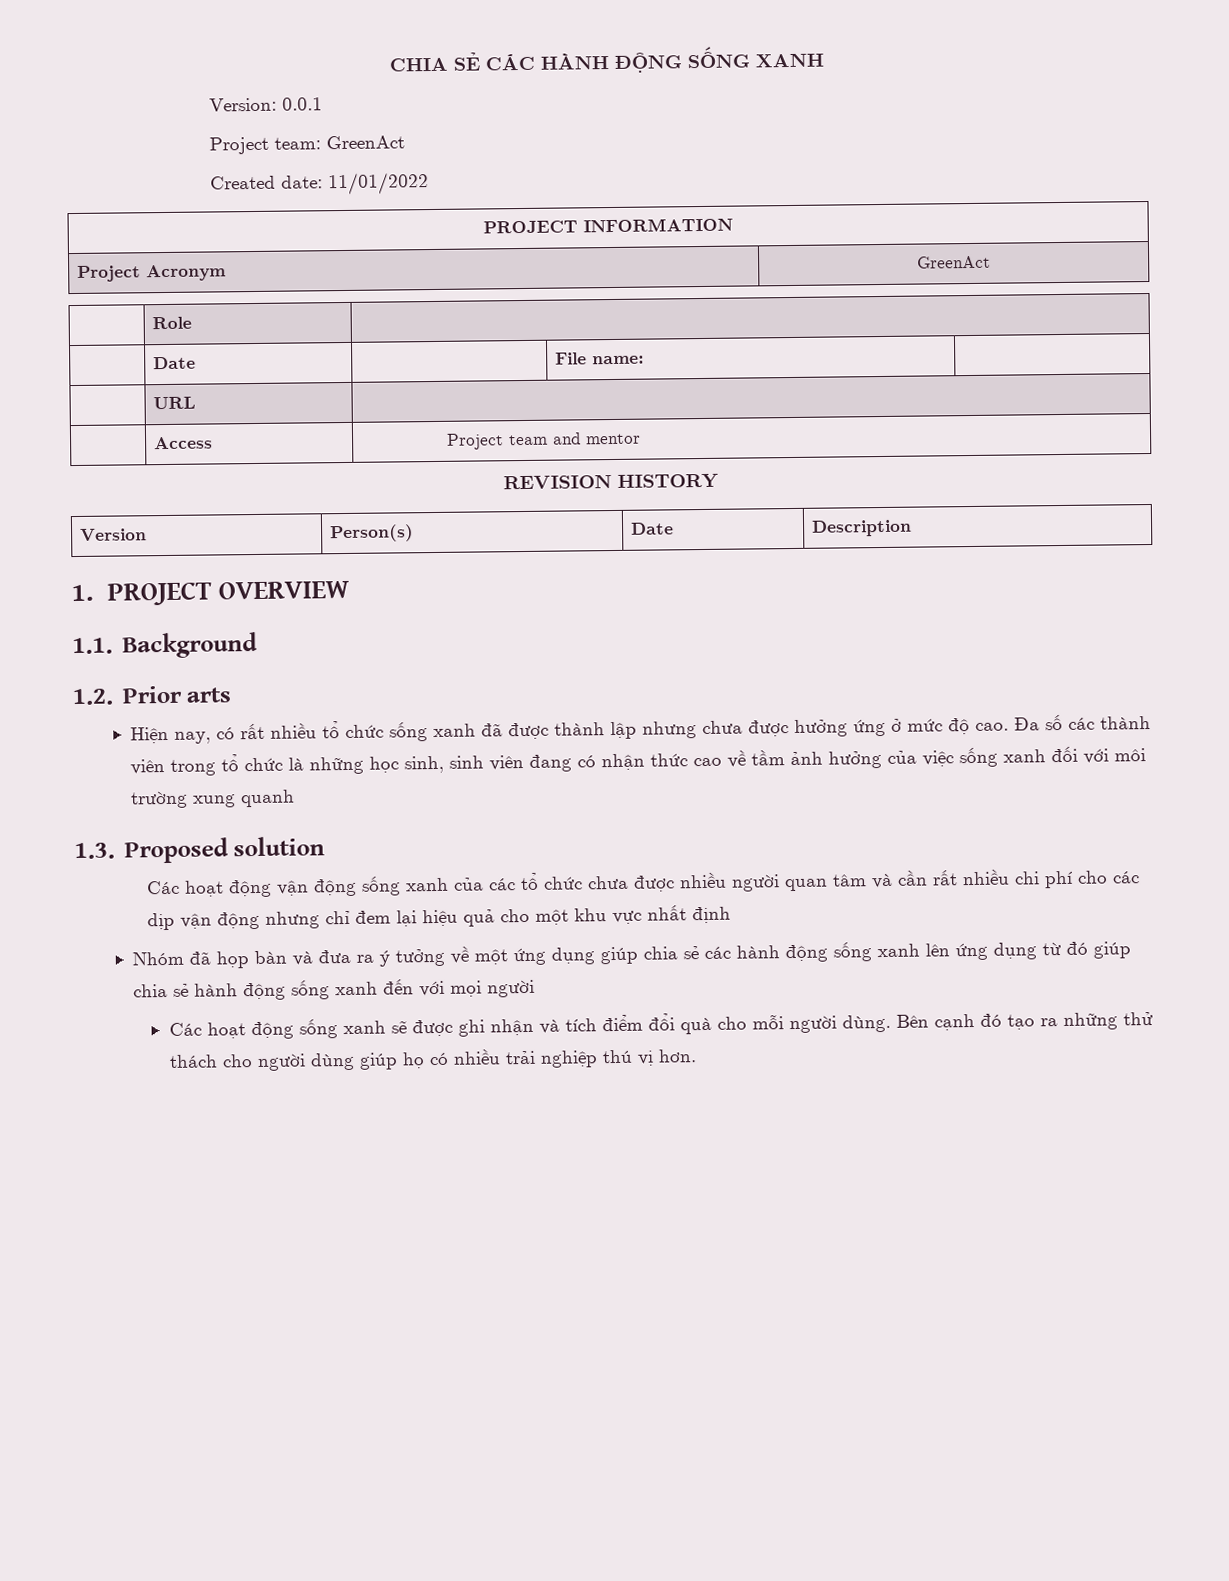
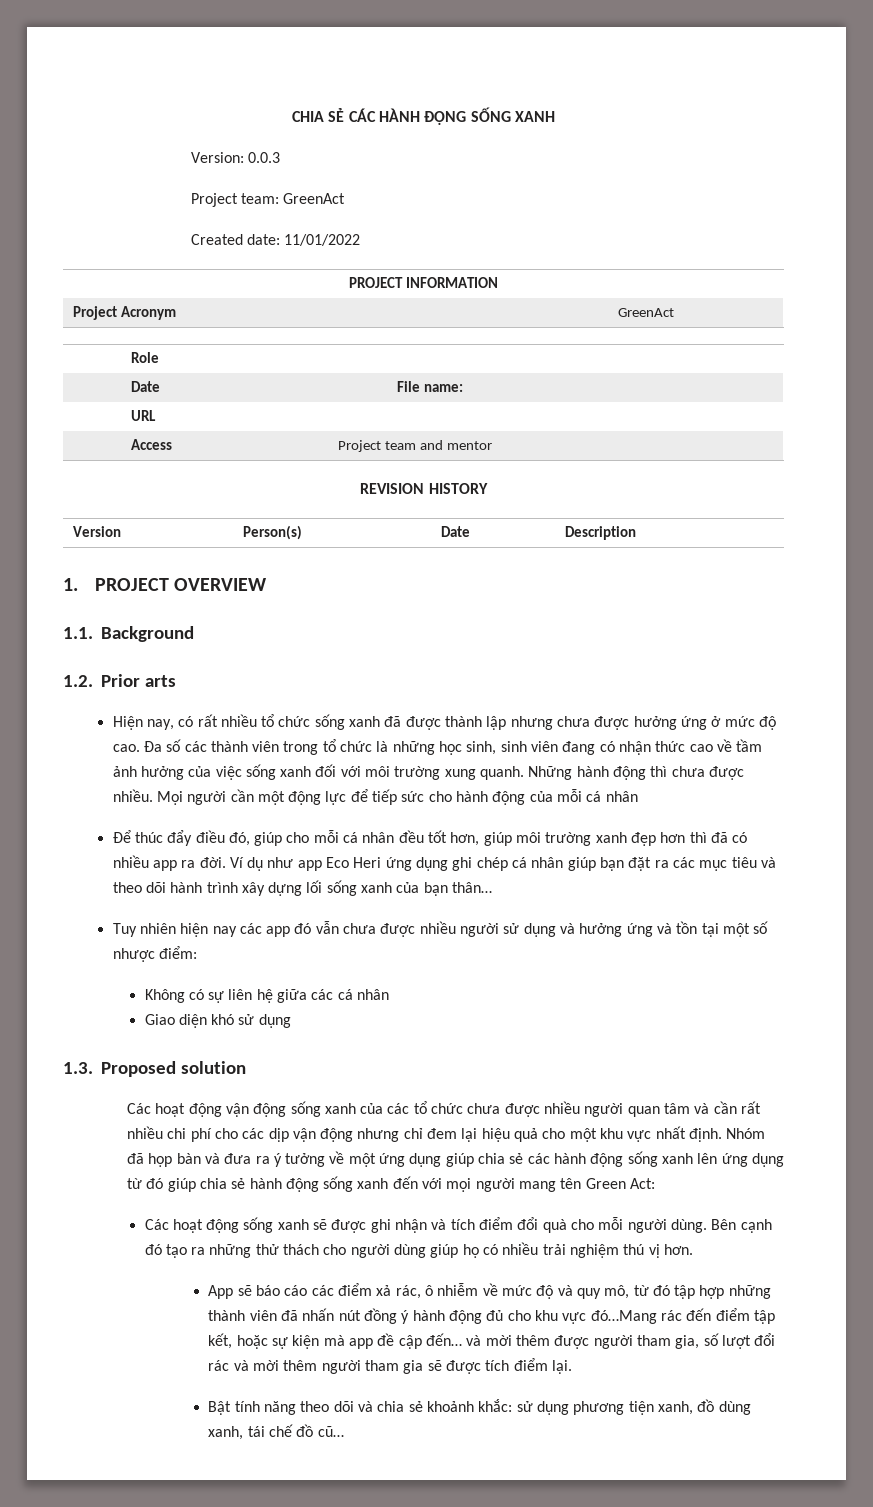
- Version: 0.0.1
+ Version: 0.0.3
- Đa số các thành viên trong tổ chức là những học sinh, sinh viên đang có nhận thức cao về tầm ảnh hưởng của việc sống xanh đối với môi trường xung quanh
+ Đa số các thành viên trong tổ chức là những học sinh, sinh viên đang có nhận thức cao về tầm ảnh hưởng của việc sống xanh đối với môi trường xung quanh. Những hành động thì chưa được nhiều. Mọi người cần một động lực để tiếp sức cho hành động của mỗi cá nhân
+ Để thúc đẩy điều đó, giúp cho mỗi cá nhân đều tốt hơn, giúp môi trường xanh đẹp hơn thì đã có nhiều app ra đời. Ví dụ như app Eco Heri ứng dụng ghi chép cá nhân giúp bạn đặt ra các mục tiêu và theo dõi hành trình xây dựng lối sống xanh của bạn thân…
+ Tuy nhiên hiện nay các app đó vẫn chưa được nhiều người sử dụng và hưởng ứng và tồn tại một số nhược điểm:
+ Không có sự liên hệ giữa các cá nhân
+ Giao diện khó sử dụng
- Các hoạt động vận động sống xanh của các tổ chức chưa được nhiều người quan tâm và cần rất nhiều chi phí cho các dịp vận động nhưng chỉ đem lại hiệu quả cho một khu vực nhất định
- Nhóm đã họp bàn và đưa ra ý tưởng về một ứng dụng giúp chia sẻ các hành động sống xanh lên ứng dụng từ đó giúp chia sẻ hành động sống xanh đến với mọi người
+ Các hoạt động vận động sống xanh của các tổ chức chưa được nhiều người quan tâm và cần rất nhiều chi phí cho các dịp vận động nhưng chỉ đem lại hiệu quả cho một khu vực nhất định. Nhóm đã họp bàn và đưa ra ý tưởng về một ứng dụng giúp chia sẻ các hành động sống xanh lên ứng dụng từ đó giúp chia sẻ hành động sống xanh đến với mọi người mang tên Green Act:
- Bên cạnh đó tạo ra những thử thách cho người dùng giúp họ có nhiều trải nghiệp thú vị hơn.
+ Bên cạnh đó tạo ra những thử thách cho người dùng giúp họ có nhiều trải nghiệm thú vị hơn.
+ App sẽ báo cáo các điểm xả rác, ô nhiễm về mức độ và quy mô, từ đó tập hợp những thành viên đã nhấn nút đồng ý hành động đủ cho khu vực đó…Mang rác đến điểm tập kết, hoặc sự kiện mà app đề cập đến… và mời thêm được người tham gia, số lượt đổi rác và mời thêm người tham gia sẽ được tích điểm lại.
+ Bật tính năng theo dõi và chia sẻ khoảnh khắc: sử dụng phương tiện xanh, đồ dùng xanh, tái chế đồ cũ…

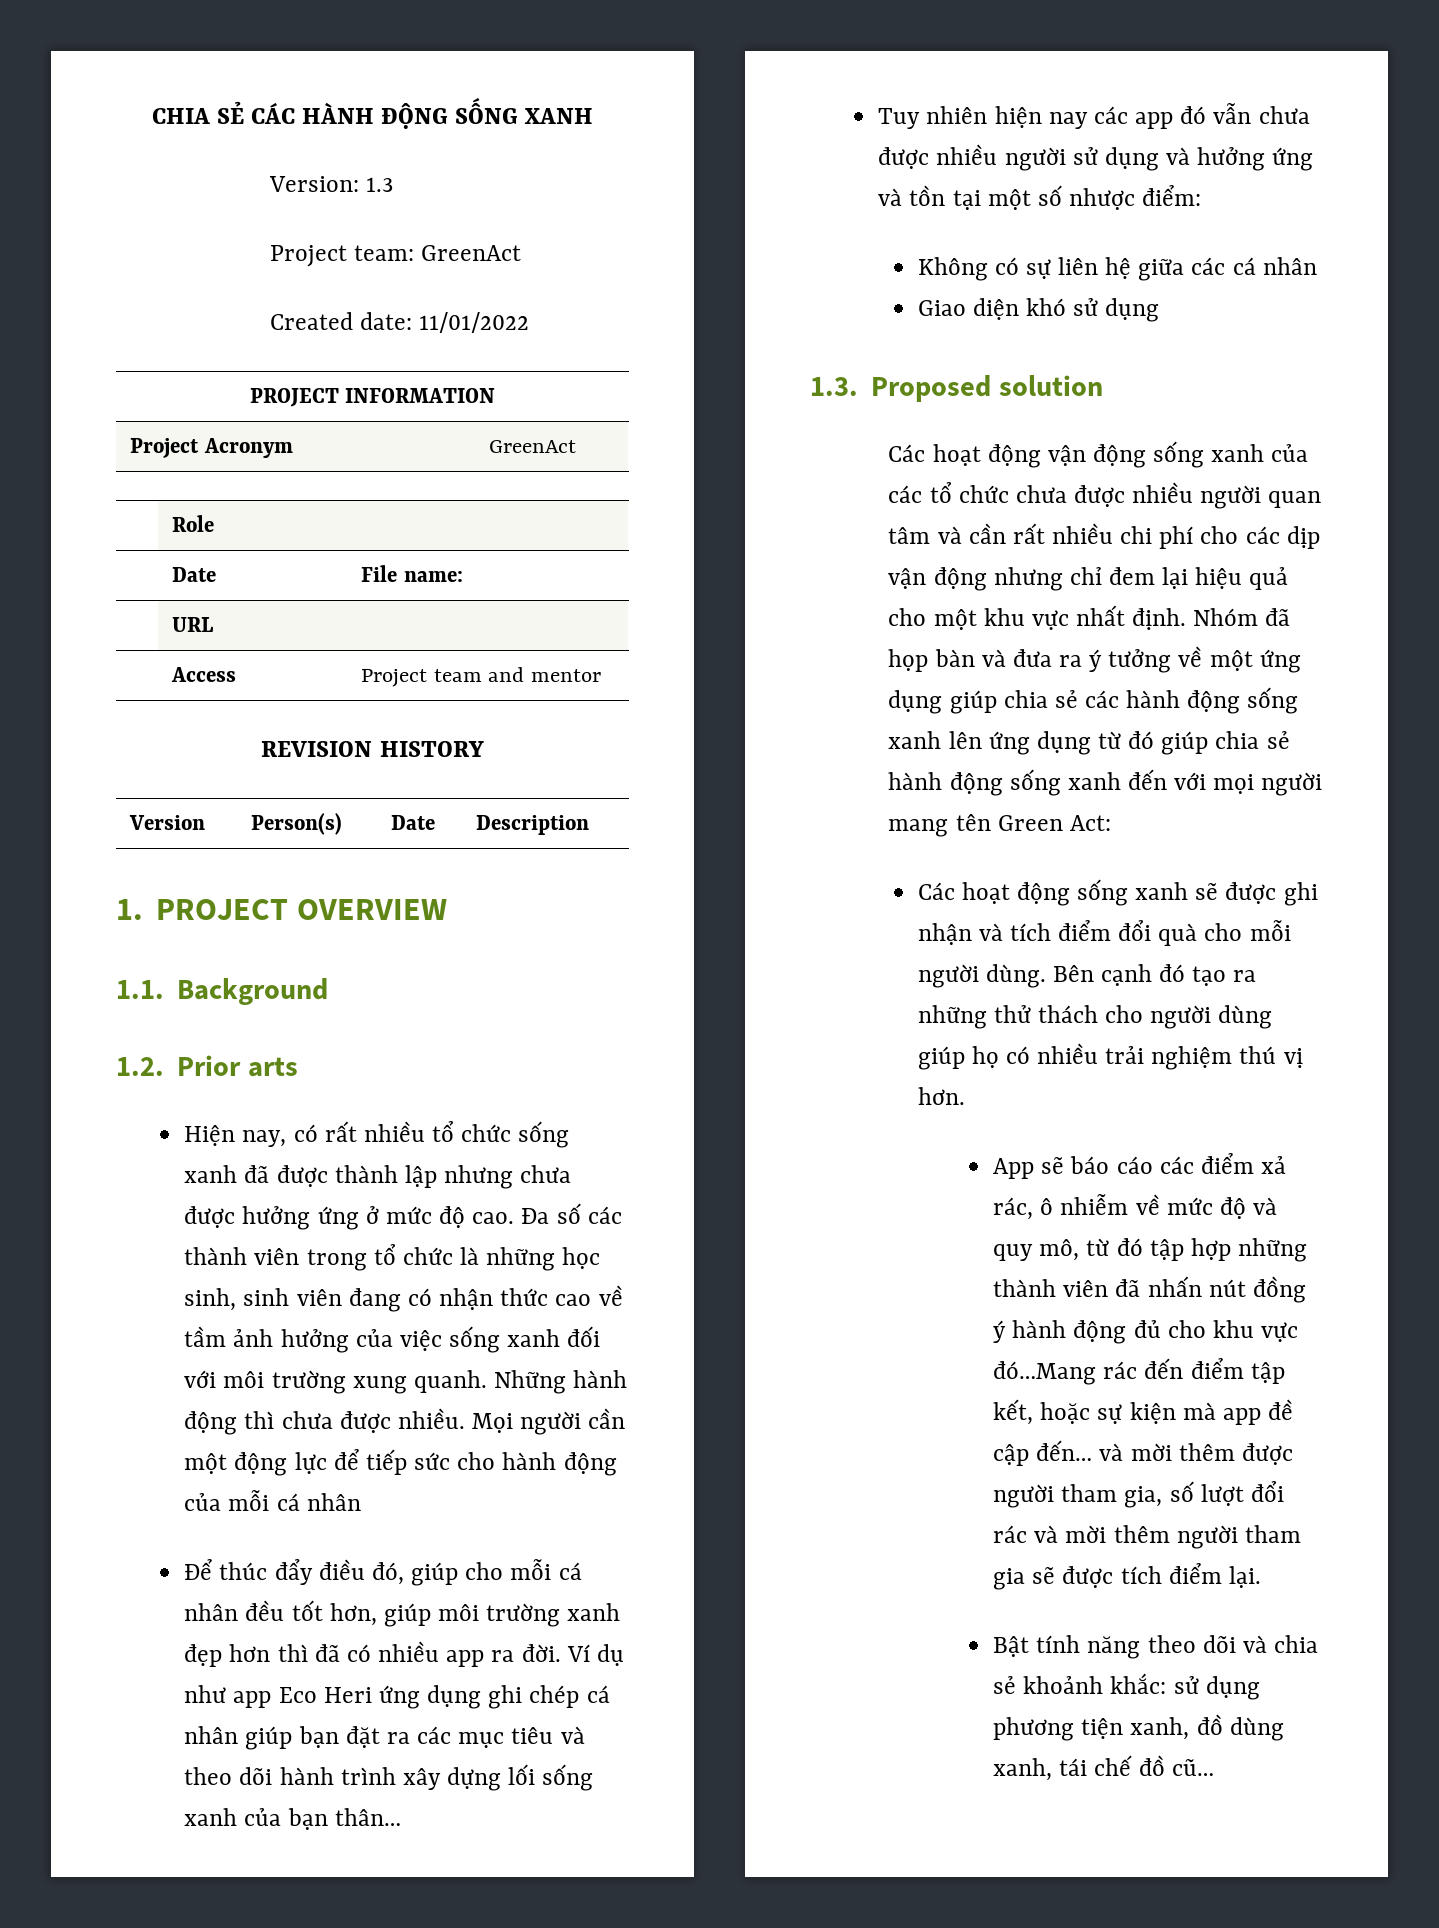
- Version: 0.0.3
+ Version: 1.3

